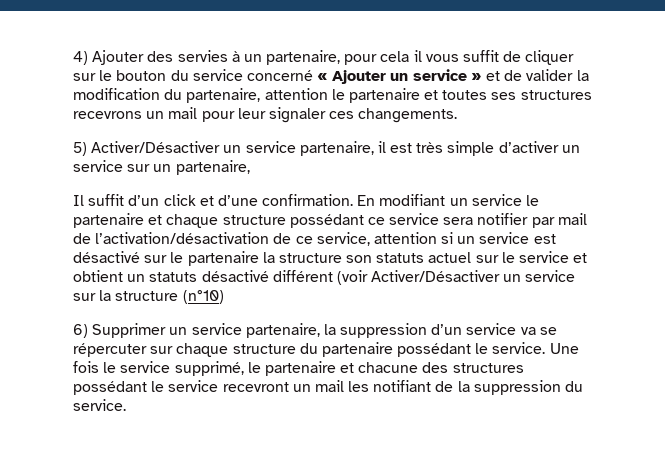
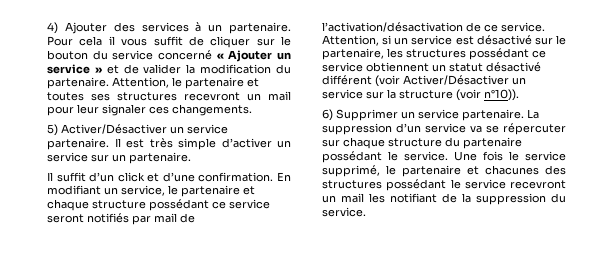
- 4) Ajouter des servies à un partenaire, pour cela il vous suffit de cliquer sur le bouton du service concerné « Ajouter un service » et de valider la modification du partenaire, attention le partenaire et toutes ses structures recevrons un mail pour leur signaler ces changements.
+ 4) Ajouter des services à un partenaire. Pour cela il vous suffit de cliquer sur le bouton du service concerné « Ajouter un service » et de valider la modification du partenaire. Attention, le partenaire et toutes ses structures recevront un mail pour leur signaler ces changements.
- 5) Activer/Désactiver un service partenaire, il est très simple d’activer un service sur un partenaire,
+ 5) Activer/Désactiver un service partenaire. Il est très simple d’activer un service sur un partenaire.
- En modifiant un service le partenaire et chaque structure possédant ce service sera notifier par mail de l’activation/désactivation de ce service, attention si un service est désactivé sur le partenaire la structure son statuts actuel sur le service et obtient un statuts désactivé différent (voir Activer/Désactiver un service sur la structure (n°10)
+ En modifiant un service, le partenaire et chaque structure possédant ce service seront notifiés par mail de l’activation/désactivation de ce service. Attention, si un service est désactivé sur le partenaire, les structures possédant ce service obtiennent un statut désactivé différent (voir Activer/Désactiver un service sur la structure (voir n°10)).
- 6) Supprimer un service partenaire, la suppression d’un service va se répercuter sur chaque structure du partenaire possédant le service.
+ 6) Supprimer un service partenaire. La suppression d’un service va se répercuter sur chaque structure du partenaire possédant le service.
- Une fois le service supprimé, le partenaire et chacune des structures possédant le service recevront un mail les notifiant de la suppression du service.
+ Une fois le service supprimé, le partenaire et chacunes des structures possédant le service recevront un mail les notifiant de la suppression du service.

